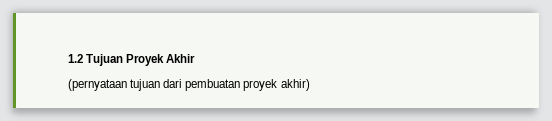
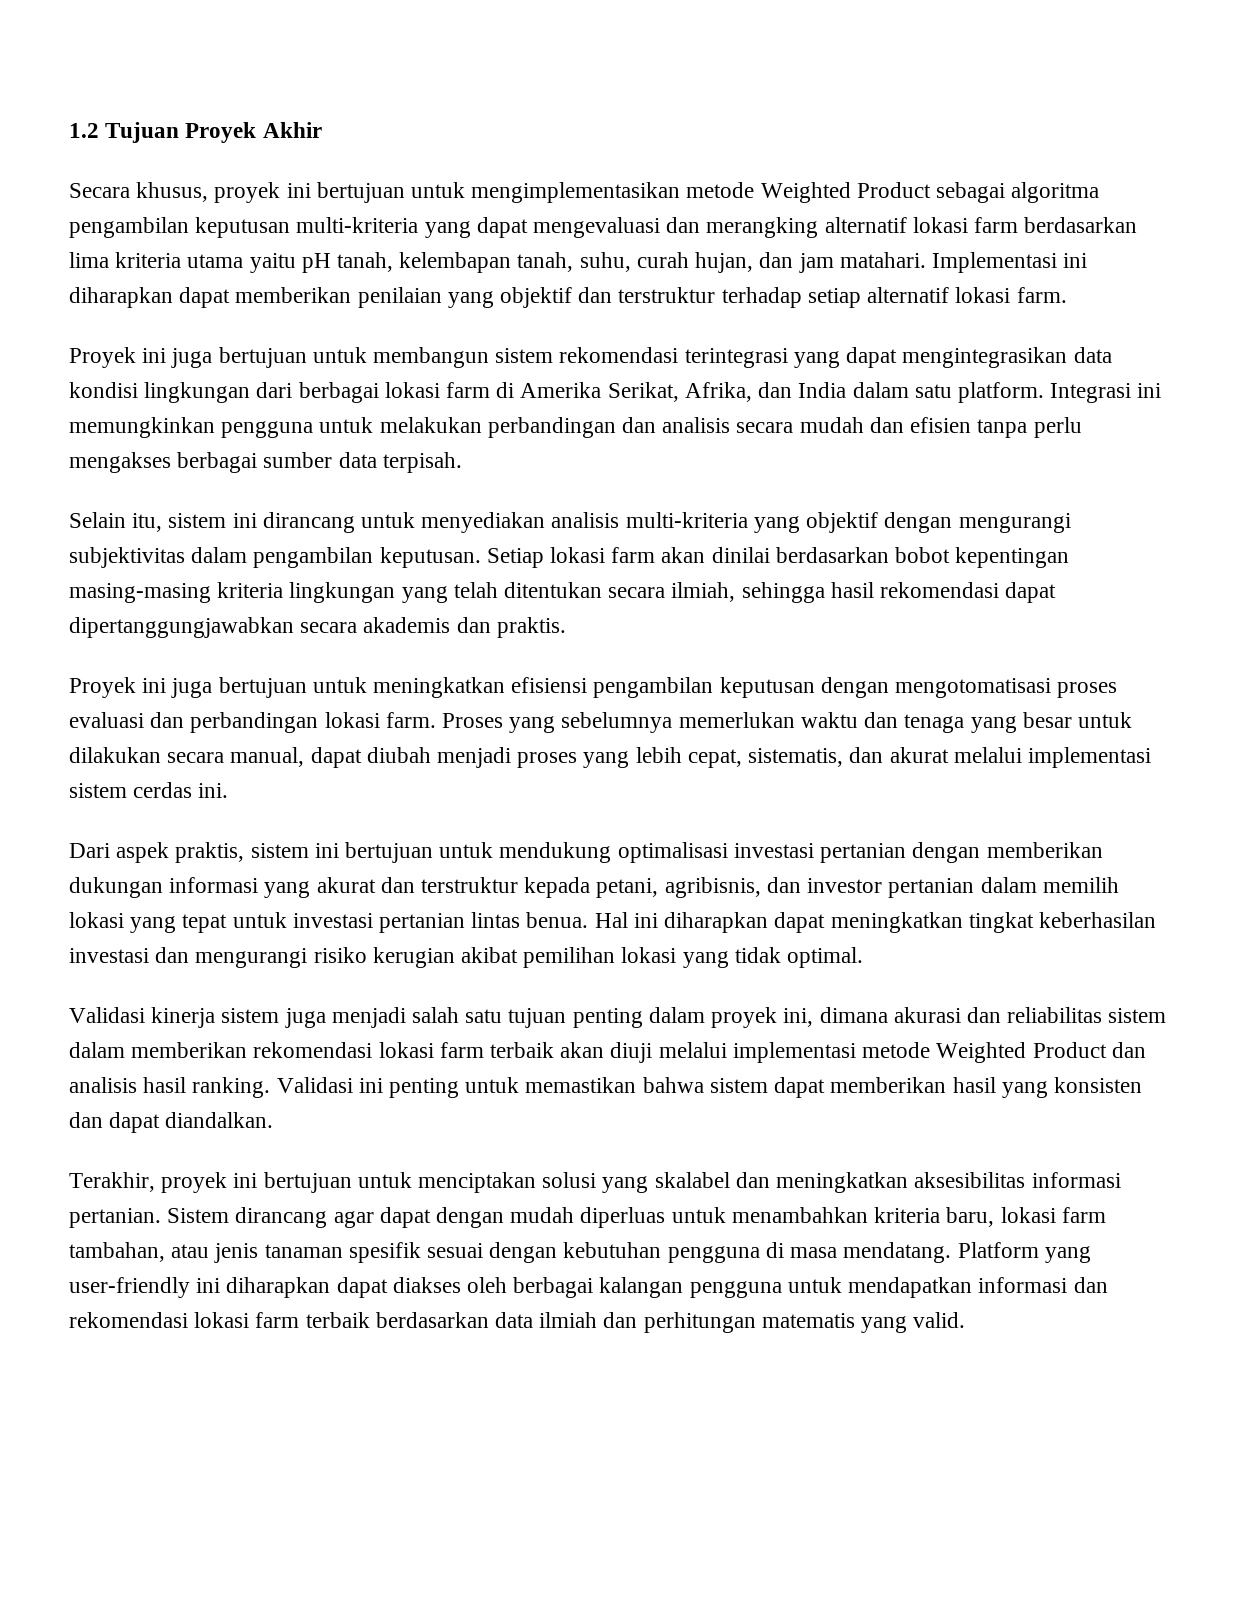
- (pernyataan tujuan dari pembuatan proyek akhir)
+ Secara khusus, proyek ini bertujuan untuk mengimplementasikan metode Weighted Product sebagai algoritma pengambilan keputusan multi-kriteria yang dapat mengevaluasi dan merangking alternatif lokasi farm berdasarkan lima kriteria utama yaitu pH tanah, kelembapan tanah, suhu, curah hujan, dan jam matahari. Implementasi ini diharapkan dapat memberikan penilaian yang objektif dan terstruktur terhadap setiap alternatif lokasi farm.
+ Proyek ini juga bertujuan untuk membangun sistem rekomendasi terintegrasi yang dapat mengintegrasikan data kondisi lingkungan dari berbagai lokasi farm di Amerika Serikat, Afrika, dan India dalam satu platform. Integrasi ini memungkinkan pengguna untuk melakukan perbandingan dan analisis secara mudah dan efisien tanpa perlu mengakses berbagai sumber data terpisah.
+ Selain itu, sistem ini dirancang untuk menyediakan analisis multi-kriteria yang objektif dengan mengurangi subjektivitas dalam pengambilan keputusan. Setiap lokasi farm akan dinilai berdasarkan bobot kepentingan masing-masing kriteria lingkungan yang telah ditentukan secara ilmiah, sehingga hasil rekomendasi dapat dipertanggungjawabkan secara akademis dan praktis.
+ Proyek ini juga bertujuan untuk meningkatkan efisiensi pengambilan keputusan dengan mengotomatisasi proses evaluasi dan perbandingan lokasi farm. Proses yang sebelumnya memerlukan waktu dan tenaga yang besar untuk dilakukan secara manual, dapat diubah menjadi proses yang lebih cepat, sistematis, dan akurat melalui implementasi sistem cerdas ini.
+ Dari aspek praktis, sistem ini bertujuan untuk mendukung optimalisasi investasi pertanian dengan memberikan dukungan informasi yang akurat dan terstruktur kepada petani, agribisnis, dan investor pertanian dalam memilih lokasi yang tepat untuk investasi pertanian lintas benua. Hal ini diharapkan dapat meningkatkan tingkat keberhasilan investasi dan mengurangi risiko kerugian akibat pemilihan lokasi yang tidak optimal.
+ Validasi kinerja sistem juga menjadi salah satu tujuan penting dalam proyek ini, dimana akurasi dan reliabilitas sistem dalam memberikan rekomendasi lokasi farm terbaik akan diuji melalui implementasi metode Weighted Product dan analisis hasil ranking. Validasi ini penting untuk memastikan bahwa sistem dapat memberikan hasil yang konsisten dan dapat diandalkan.
+ Terakhir, proyek ini bertujuan untuk menciptakan solusi yang skalabel dan meningkatkan aksesibilitas informasi pertanian. Sistem dirancang agar dapat dengan mudah diperluas untuk menambahkan kriteria baru, lokasi farm tambahan, atau jenis tanaman spesifik sesuai dengan kebutuhan pengguna di masa mendatang. Platform yang user-friendly ini diharapkan dapat diakses oleh berbagai kalangan pengguna untuk mendapatkan informasi dan rekomendasi lokasi farm terbaik berdasarkan data ilmiah dan perhitungan matematis yang valid.

